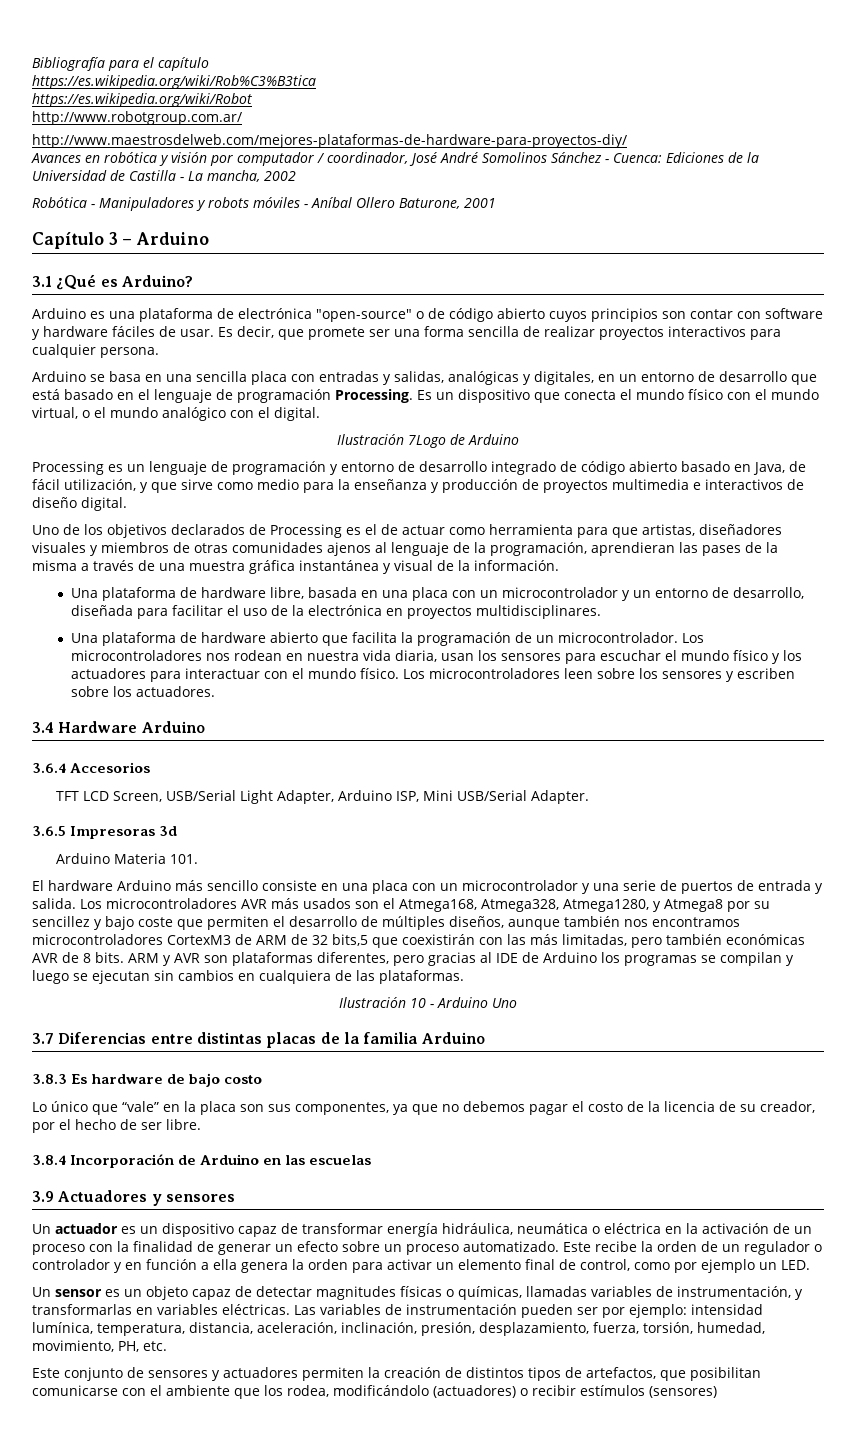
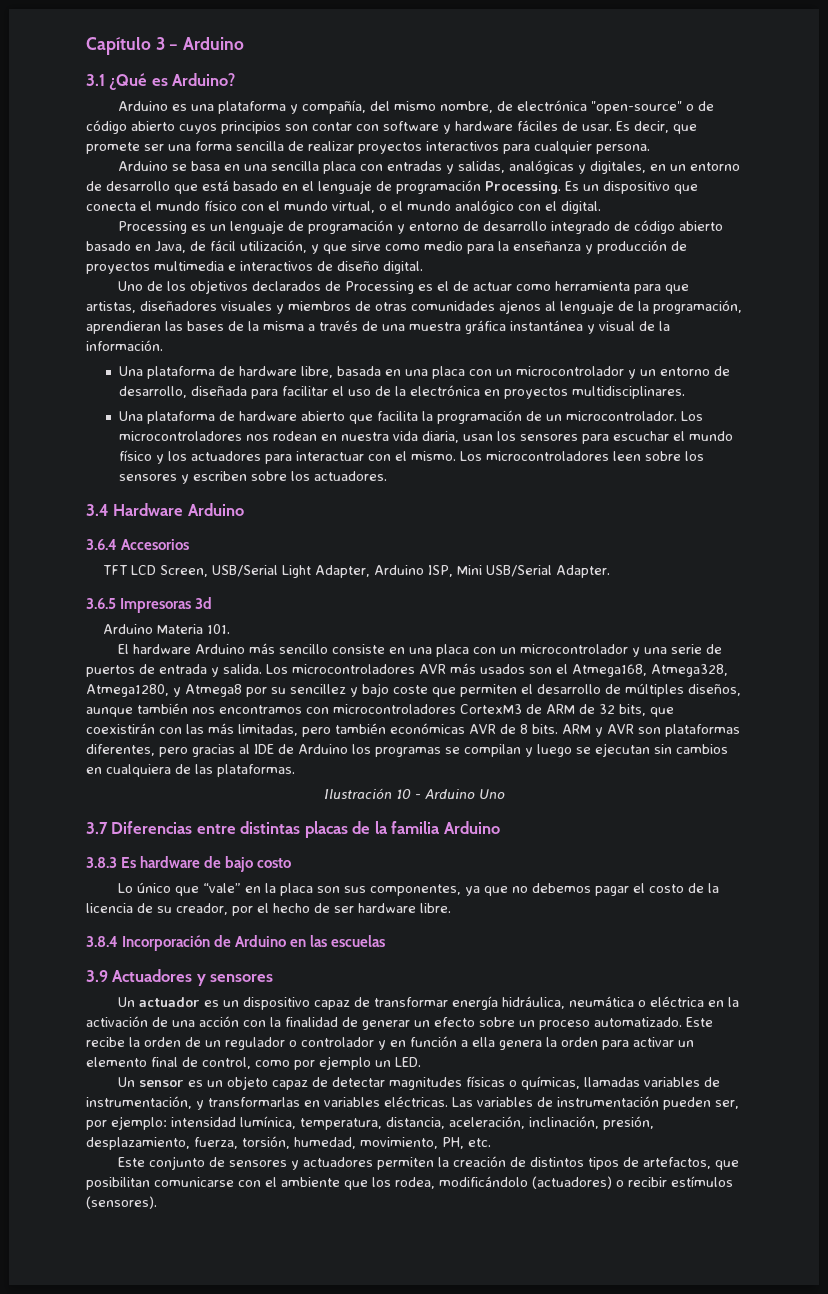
- Bibliografía para el capítulo
- https://es.wikipedia.org/wiki/Rob%C3%B3tica
- https://es.wikipedia.org/wiki/Robot
- http://www.robotgroup.com.ar/
- http://www.maestrosdelweb.com/mejores-plataformas-de-hardware-para-proyectos-diy/
- Avances en robótica y visión por computador / coordinador, José André Somolinos Sánchez - Cuenca: Ediciones de la Universidad de Castilla - La mancha, 2002
- Robótica - Manipuladores y robots móviles - Aníbal Ollero Baturone, 2001
- Arduino es una plataforma de electrónica "open-source" o de código abierto cuyos principios son contar con software y hardware fáciles de usar.
+ Arduino es una plataforma y compañía, del mismo nombre, de electrónica "open-source" o de código abierto cuyos principios son contar con software y hardware fáciles de usar.
- Ilustración 7Logo de Arduino
- Uno de los objetivos declarados de Processing es el de actuar como herramienta para que artistas, diseñadores visuales y miembros de otras comunidades ajenos al lenguaje de la programación, aprendieran las pases de la misma a través de una muestra gráfica instantánea y visual de la información.
+ Uno de los objetivos declarados de Processing es el de actuar como herramienta para que artistas, diseñadores visuales y miembros de otras comunidades ajenos al lenguaje de la programación, aprendieran las bases de la misma a través de una muestra gráfica instantánea y visual de la información.
- Los microcontroladores nos rodean en nuestra vida diaria, usan los sensores para escuchar el mundo físico y los actuadores para interactuar con el mundo físico.
+ Los microcontroladores nos rodean en nuestra vida diaria, usan los sensores para escuchar el mundo físico y los actuadores para interactuar con el mismo.
- Los microcontroladores AVR más usados son el Atmega168, Atmega328, Atmega1280, y Atmega8 por su sencillez y bajo coste que permiten el desarrollo de múltiples diseños, aunque también nos encontramos microcontroladores CortexM3 de ARM de 32 bits,5 que coexistirán con las más limitadas, pero también económicas AVR de 8 bits.
+ Los microcontroladores AVR más usados son el Atmega168, Atmega328, Atmega1280, y Atmega8 por su sencillez y bajo coste que permiten el desarrollo de múltiples diseños, aunque también nos encontramos con microcontroladores CortexM3 de ARM de 32 bits, que coexistirán con las más limitadas, pero también económicas AVR de 8 bits.
- Lo único que “vale” en la placa son sus componentes, ya que no debemos pagar el costo de la licencia de su creador, por el hecho de ser libre.
+ Lo único que “vale” en la placa son sus componentes, ya que no debemos pagar el costo de la licencia de su creador, por el hecho de ser hardware libre.
- Un actuador es un dispositivo capaz de transformar energía hidráulica, neumática o eléctrica en la activación de un proceso con la finalidad de generar un efecto sobre un proceso automatizado.
+ Un actuador es un dispositivo capaz de transformar energía hidráulica, neumática o eléctrica en la activación de una acción con la finalidad de generar un efecto sobre un proceso automatizado.
- Las variables de instrumentación pueden ser por ejemplo: intensidad lumínica, temperatura, distancia, aceleración, inclinación, presión, desplazamiento, fuerza, torsión, humedad, movimiento, PH, etc.
+ Las variables de instrumentación pueden ser, por ejemplo: intensidad lumínica, temperatura, distancia, aceleración, inclinación, presión, desplazamiento, fuerza, torsión, humedad, movimiento, PH, etc.
- Este conjunto de sensores y actuadores permiten la creación de distintos tipos de artefactos, que posibilitan comunicarse con el ambiente que los rodea, modificándolo (actuadores) o recibir estímulos (sensores)
+ Este conjunto de sensores y actuadores permiten la creación de distintos tipos de artefactos, que posibilitan comunicarse con el ambiente que los rodea, modificándolo (actuadores) o recibir estímulos (sensores).

